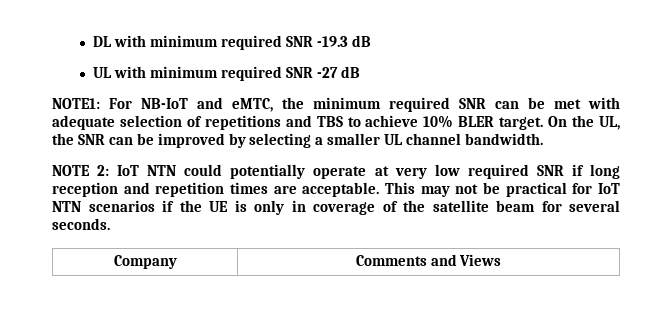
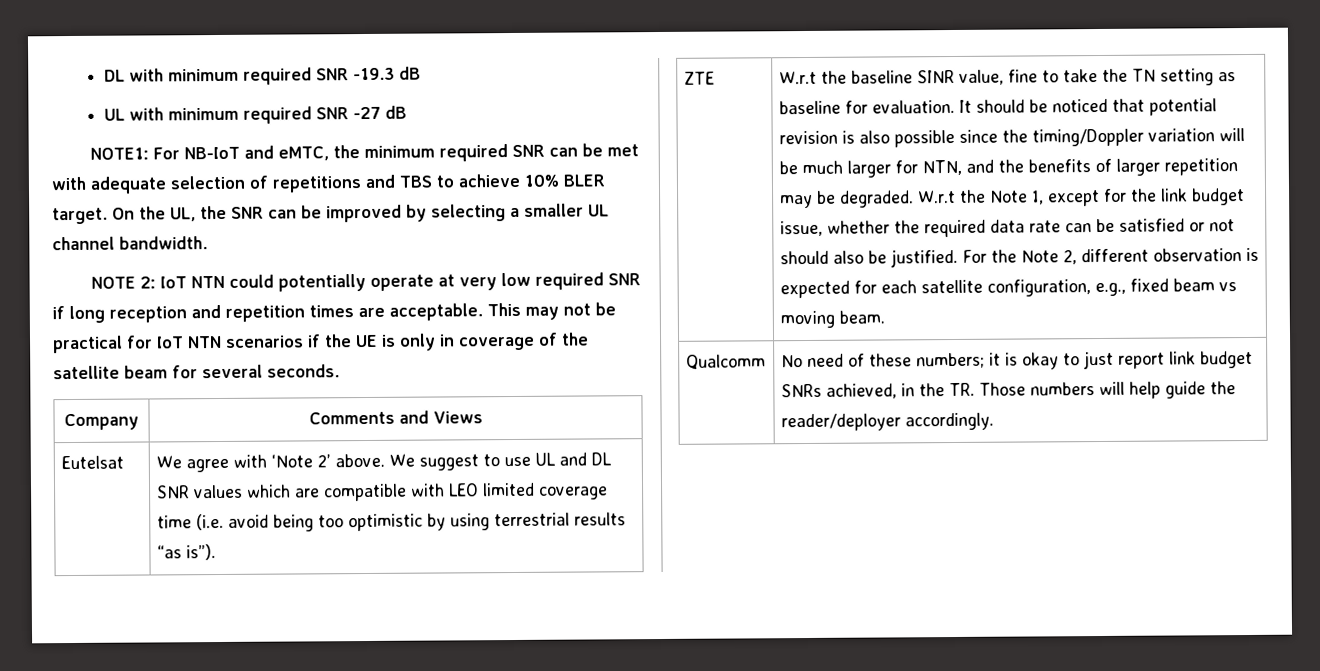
+ Eutelsat | We agree with ‘Note 2’ above. We suggest to use UL and DL SNR values which are compatible with LEO limited coverage time (i.e. avoid being too optimistic by using terrestrial results “as is”).
+ ZTE | W.r.t the baseline SINR value, fine to take the TN setting as baseline for evaluation. It should be noticed that potential revision is also possible since the timing/Doppler variation will be much larger for NTN, and the benefits of larger repetition may be degraded. W.r.t the Note 1, except for the link budget issue, whether the required data rate can be satisfied or not should also be justified. For the Note 2, different observation is expected for each satellite configuration, e.g., fixed beam vs moving beam.
+ Qualcomm | No need of these numbers; it is okay to just report link budget SNRs achieved, in the TR. Those numbers will help guide the reader/deployer accordingly.

